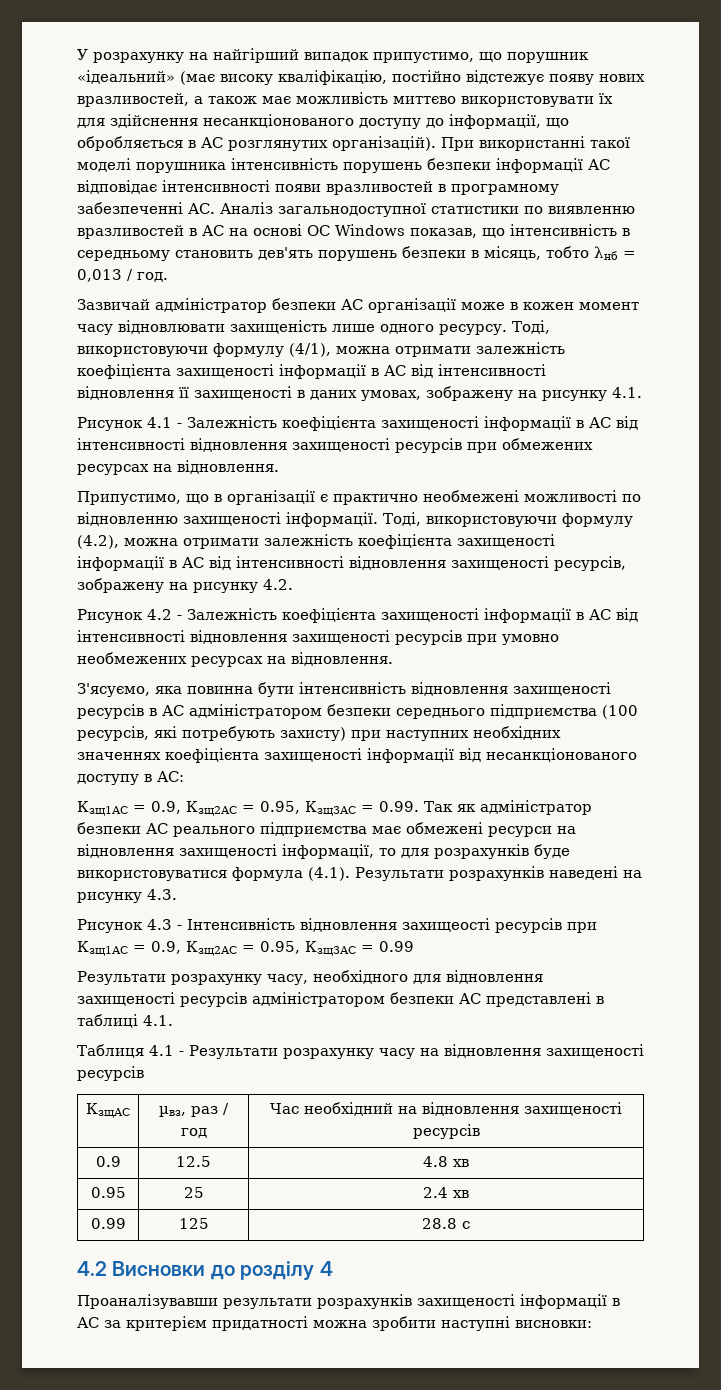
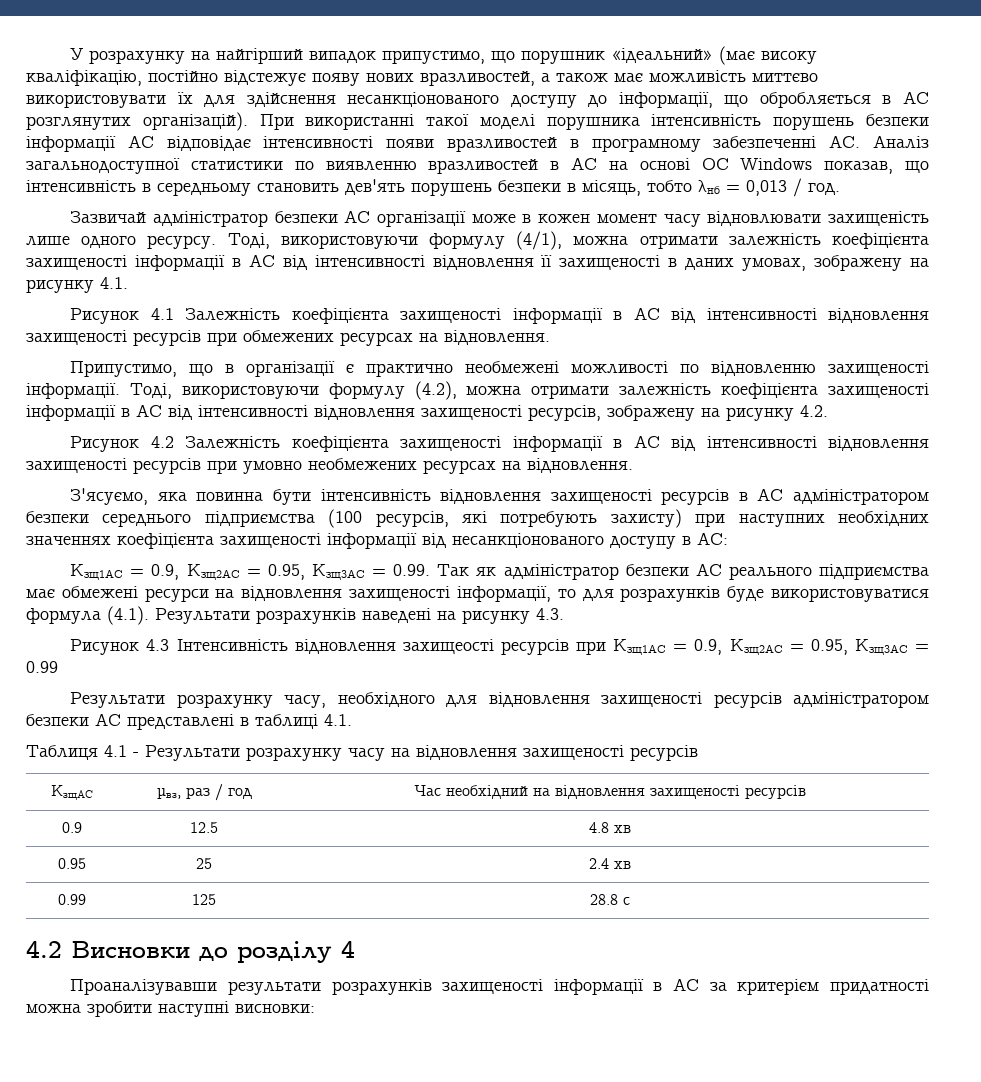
- Рисунок 4.1 - Залежність коефіцієнта захищеності інформації в АС від інтенсивності відновлення захищеності ресурсів при обмежених ресурсах на відновлення.
+ Рисунок 4.1 Залежність коефіцієнта захищеності інформації в АС від інтенсивності відновлення захищеності ресурсів при обмежених ресурсах на відновлення.
- Рисунок 4.2 - Залежність коефіцієнта захищеності інформації в АС від інтенсивності відновлення захищеності ресурсів при умовно необмежених ресурсах на відновлення.
+ Рисунок 4.2 Залежність коефіцієнта захищеності інформації в АС від інтенсивності відновлення захищеності ресурсів при умовно необмежених ресурсах на відновлення.
- Рисунок 4.3 - Інтенсивність відновлення захищеості ресурсів при Кзщ1АС = 0.9, Кзщ2АС = 0.95, Кзщ3АС = 0.99
+ Рисунок 4.3 Інтенсивність відновлення захищеості ресурсів при Кзщ1АС = 0.9, Кзщ2АС = 0.95, Кзщ3АС = 0.99

